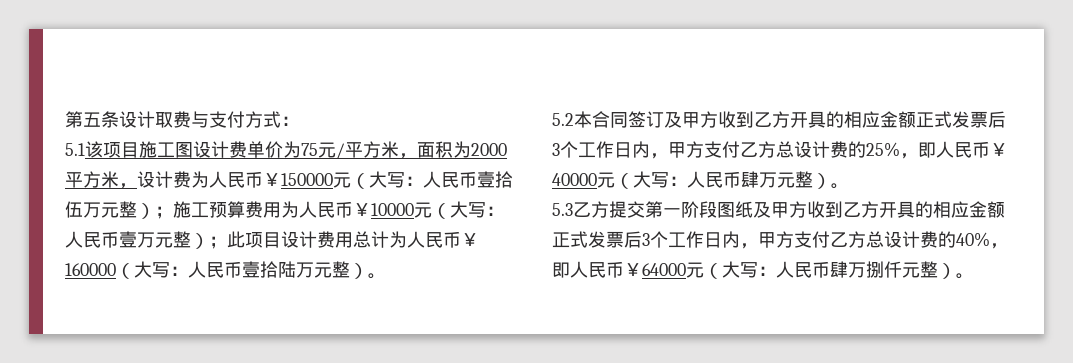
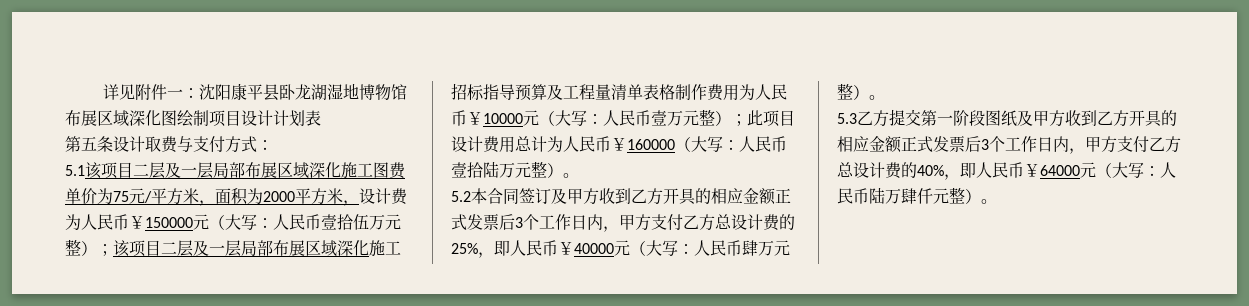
+ 详见附件一：沈阳康平县卧龙湖湿地博物馆布展区域深化图绘制项目设计计划表
- 5.1该项目施工图设计费单价为75元/平方米，面积为2000平方米，设计费为人民币￥150000元（大写：人民币壹拾伍万元整）；施工预算费用为人民币￥10000元（大写：人民币壹万元整）；此项目设计费用总计为人民币￥160000（大写：人民币壹拾陆万元整）。
+ 5.1该项目二层及一层局部布展区域深化施工图费单价为75元/平方米，面积为2000平方米，设计费为人民币￥150000元（大写：人民币壹拾伍万元整）；该项目二层及一层局部布展区域深化施工招标指导预算及工程量清单表格制作费用为人民币￥10000元（大写：人民币壹万元整）；此项目设计费用总计为人民币￥160000（大写：人民币壹拾陆万元整）。
- 5.3乙方提交第一阶段图纸及甲方收到乙方开具的相应金额正式发票后3个工作日内，甲方支付乙方总设计费的40%，即人民币￥64000元（大写：人民币肆万捌仟元整）。
+ 5.3乙方提交第一阶段图纸及甲方收到乙方开具的相应金额正式发票后3个工作日内，甲方支付乙方总设计费的40%，即人民币￥64000元（大写：人民币陆万肆仟元整）。

